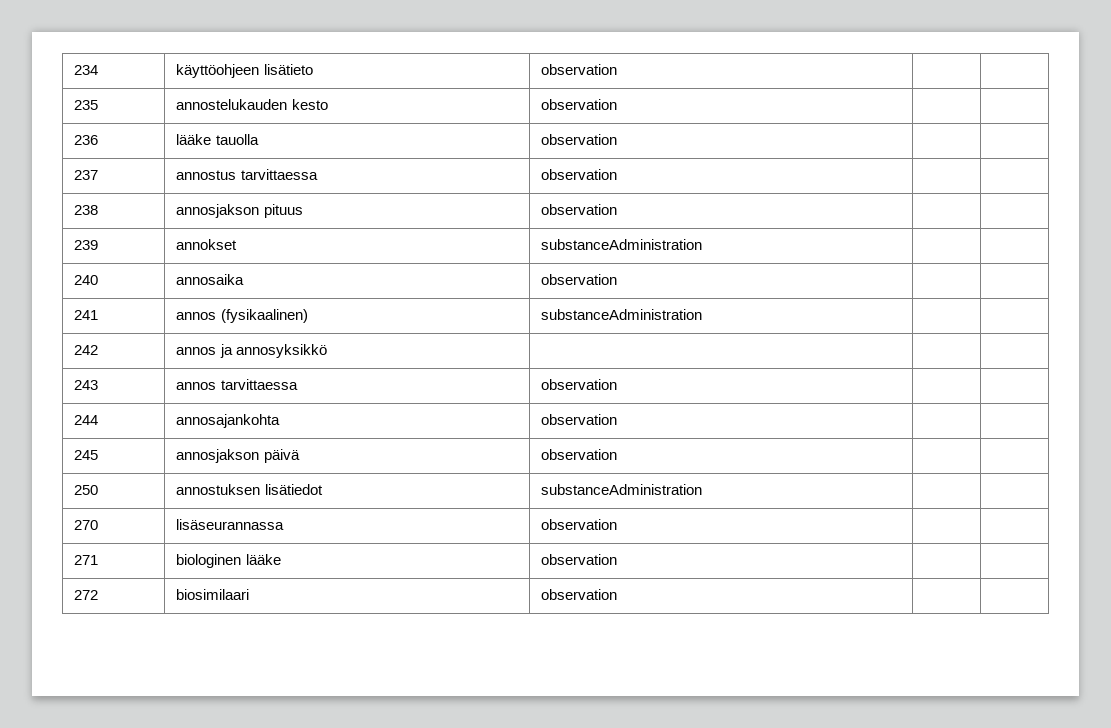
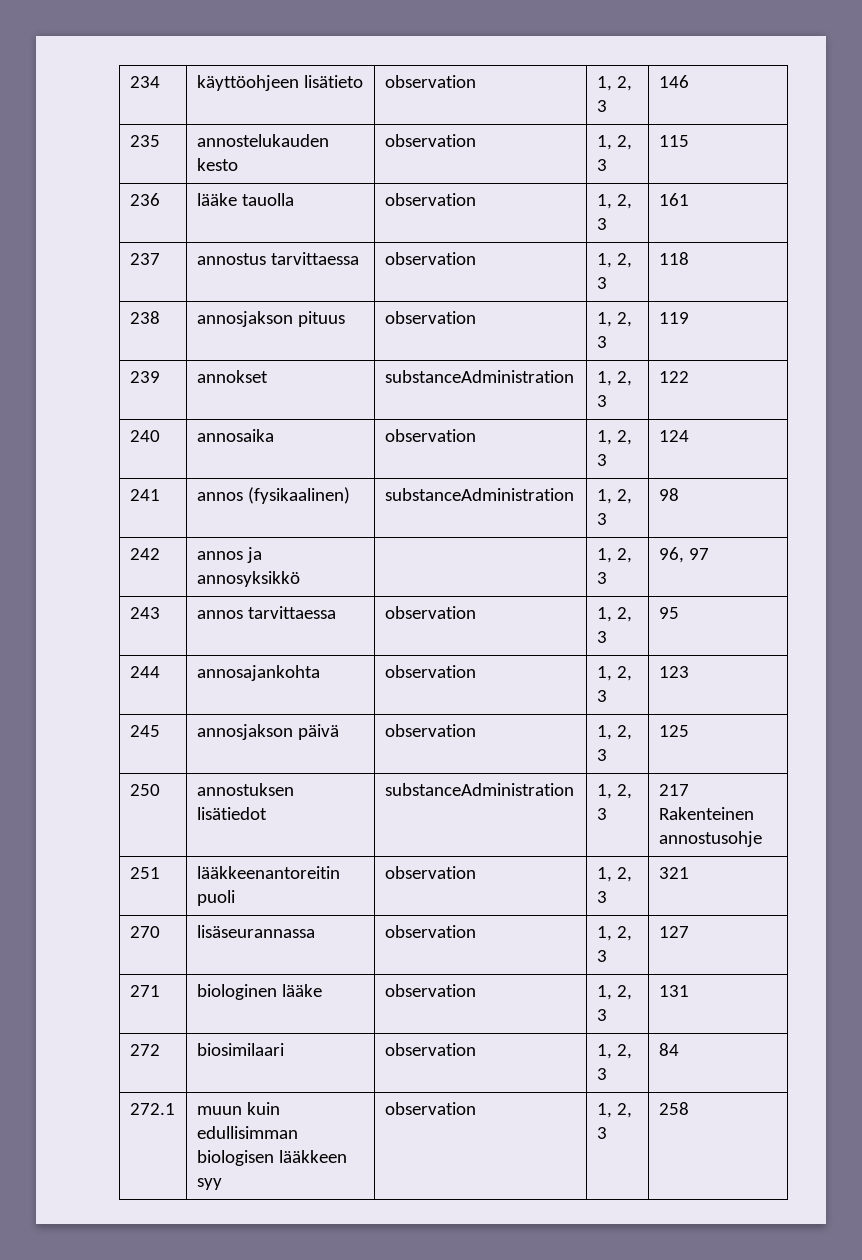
- 234 | käyttöohjeen lisätieto | observation | |
+ 234 | käyttöohjeen lisätieto | observation | 1, 2, 3 | 146
- 235 | annostelukauden kesto | observation | |
+ 235 | annostelukauden kesto | observation | 1, 2, 3 | 115
- 236 | lääke tauolla | observation | |
+ 236 | lääke tauolla | observation | 1, 2, 3 | 161
- 237 | annostus tarvittaessa | observation | |
+ 237 | annostus tarvittaessa | observation | 1, 2, 3 | 118
- 238 | annosjakson pituus | observation | |
+ 238 | annosjakson pituus | observation | 1, 2, 3 | 119
- 239 | annokset | substanceAdministration | |
+ 239 | annokset | substanceAdministration | 1, 2, 3 | 122
- 240 | annosaika | observation | |
+ 240 | annosaika | observation | 1, 2, 3 | 124
- 241 | annos (fysikaalinen) | substanceAdministration | |
+ 241 | annos (fysikaalinen) | substanceAdministration | 1, 2, 3 | 98
- 242 | annos ja annosyksikkö | | |
+ 242 | annos ja annosyksikkö | | 1, 2, 3 | 96, 97
- 243 | annos tarvittaessa | observation | |
+ 243 | annos tarvittaessa | observation | 1, 2, 3 | 95
- 244 | annosajankohta | observation | |
+ 244 | annosajankohta | observation | 1, 2, 3 | 123
- 245 | annosjakson päivä | observation | |
+ 245 | annosjakson päivä | observation | 1, 2, 3 | 125
- 250 | annostuksen lisätiedot | substanceAdministration | |
+ 250 | annostuksen lisätiedot | substanceAdministration | 1, 2, 3 | 217 Rakenteinen annostusohje
+ 251 | lääkkeenantoreitin puoli | observation | 1, 2, 3 | 321
- 270 | lisäseurannassa | observation | |
+ 270 | lisäseurannassa | observation | 1, 2, 3 | 127
- 271 | biologinen lääke | observation | |
+ 271 | biologinen lääke | observation | 1, 2, 3 | 131
- 272 | biosimilaari | observation | |
+ 272 | biosimilaari | observation | 1, 2, 3 | 84
+ 272.1 | muun kuin edullisimman biologisen lääkkeen syy | observation | 1, 2, 3 | 258

